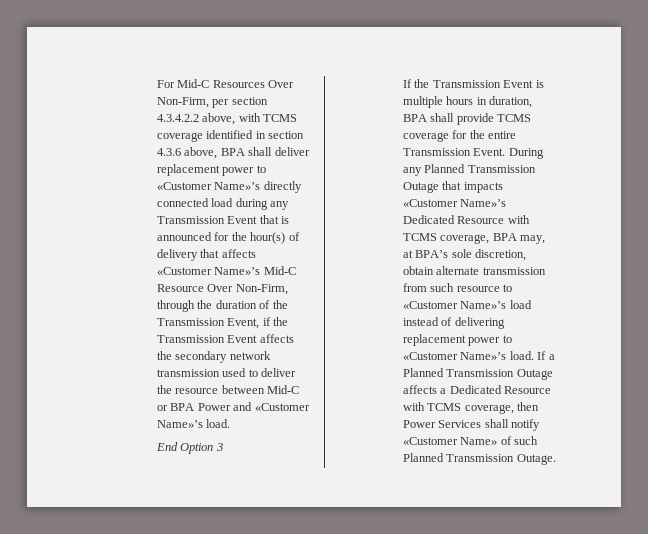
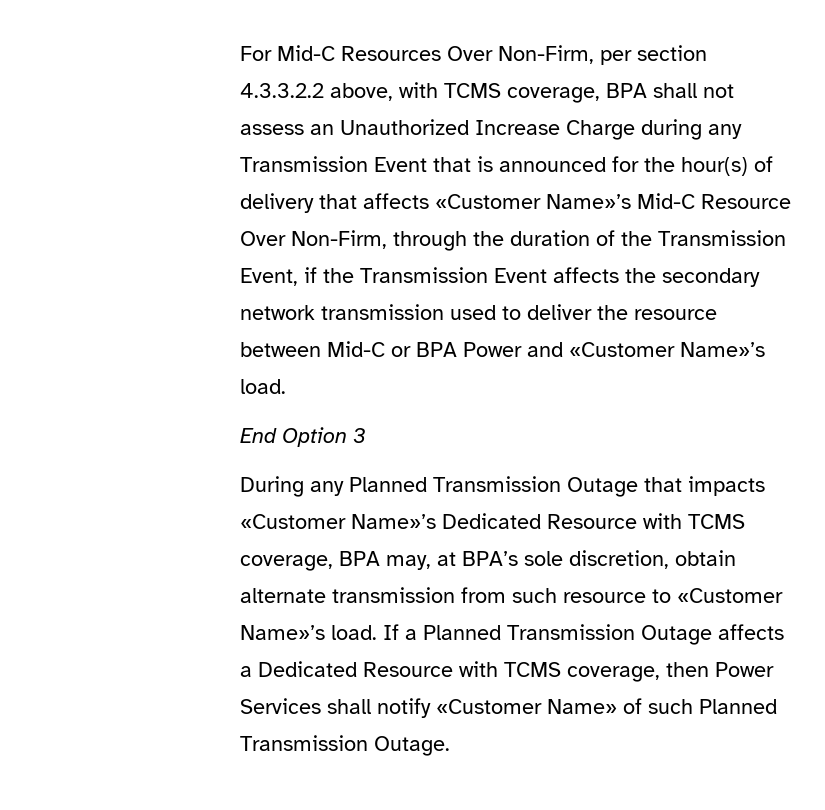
- For Mid-C Resources Over Non-Firm, per section 4.3.4.2.2 above, with TCMS coverage identified in section 4.3.6 above, BPA shall deliver replacement power to «Customer Name»’s directly connected load during any Transmission Event that is announced for the hour(s) of delivery that affects «Customer Name»’s Mid-C Resource Over Non-Firm, through the duration of the Transmission Event, if the Transmission Event affects the secondary network transmission used to deliver the resource between Mid-C or BPA Power and «Customer Name»’s load.
+ For Mid-C Resources Over Non-Firm, per section 4.3.3.2.2 above, with TCMS coverage, BPA shall not assess an Unauthorized Increase Charge during any Transmission Event that is announced for the hour(s) of delivery that affects «Customer Name»’s Mid-C Resource Over Non-Firm, through the duration of the Transmission Event, if the Transmission Event affects the secondary network transmission used to deliver the resource between Mid-C or BPA Power and «Customer Name»’s load.
- If the Transmission Event is multiple hours in duration, BPA shall provide TCMS coverage for the entire Transmission Event. During any Planned Transmission Outage that impacts «Customer Name»’s Dedicated Resource with TCMS coverage, BPA may, at BPA’s sole discretion, obtain alternate transmission from such resource to «Customer Name»’s load instead of delivering replacement power to «Customer Name»’s load.
+ During any Planned Transmission Outage that impacts «Customer Name»’s Dedicated Resource with TCMS coverage, BPA may, at BPA’s sole discretion, obtain alternate transmission from such resource to «Customer Name»’s load.

